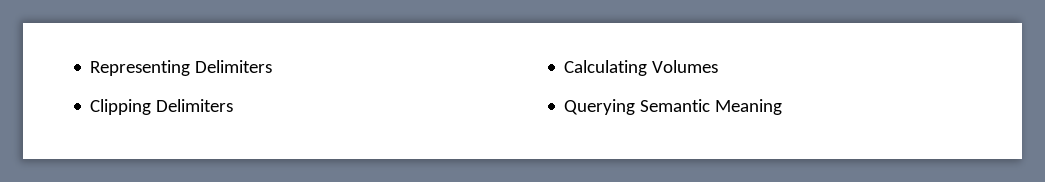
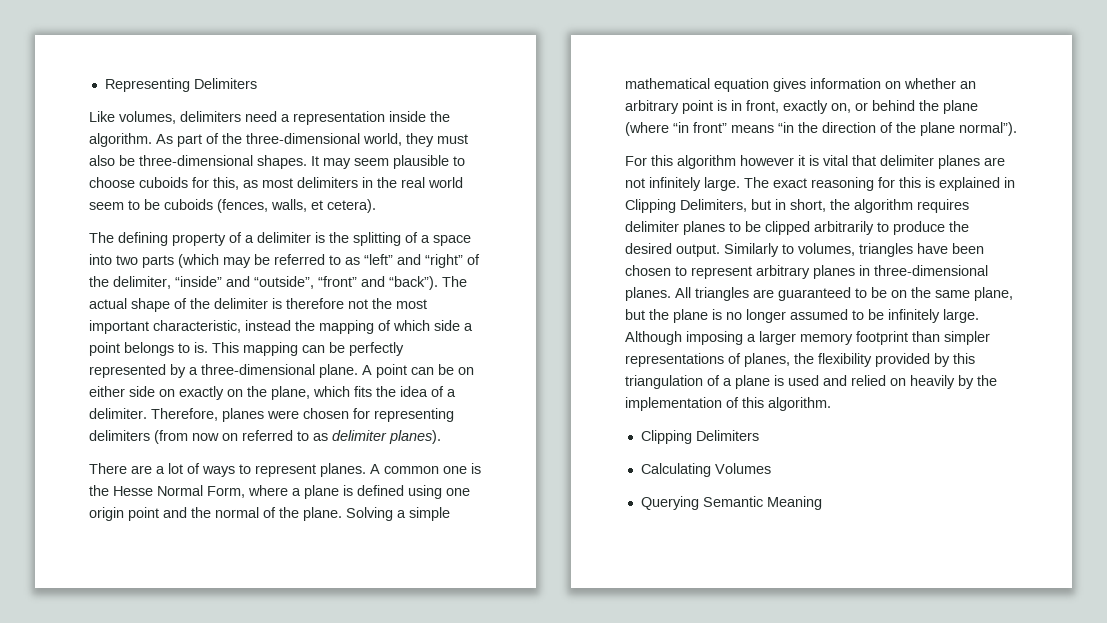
+ Like volumes, delimiters need a representation inside the algorithm. As part of the three-dimensional world, they must also be three-dimensional shapes. It may seem plausible to choose cuboids for this, as most delimiters in the real world seem to be cuboids (fences, walls, et cetera).
+ The defining property of a delimiter is the splitting of a space into two parts (which may be referred to as “left” and “right” of the delimiter, “inside” and “outside”, “front” and “back”). The actual shape of the delimiter is therefore not the most important characteristic, instead the mapping of which side a point belongs to is. This mapping can be perfectly represented by a three-dimensional plane. A point can be on either side on exactly on the plane, which fits the idea of a delimiter. Therefore, planes were chosen for representing delimiters (from now on referred to as delimiter planes).
+ There are a lot of ways to represent planes. A common one is the Hesse Normal Form, where a plane is defined using one origin point and the normal of the plane. Solving a simple mathematical equation gives information on whether an arbitrary point is in front, exactly on, or behind the plane (where “in front” means “in the direction of the plane normal”).
+ For this algorithm however it is vital that delimiter planes are not infinitely large. The exact reasoning for this is explained in Clipping Delimiters, but in short, the algorithm requires delimiter planes to be clipped arbitrarily to produce the desired output. Similarly to volumes, triangles have been chosen to represent arbitrary planes in three-dimensional planes. All triangles are guaranteed to be on the same plane, but the plane is no longer assumed to be infinitely large. Although imposing a larger memory footprint than simpler representations of planes, the flexibility provided by this triangulation of a plane is used and relied on heavily by the implementation of this algorithm.

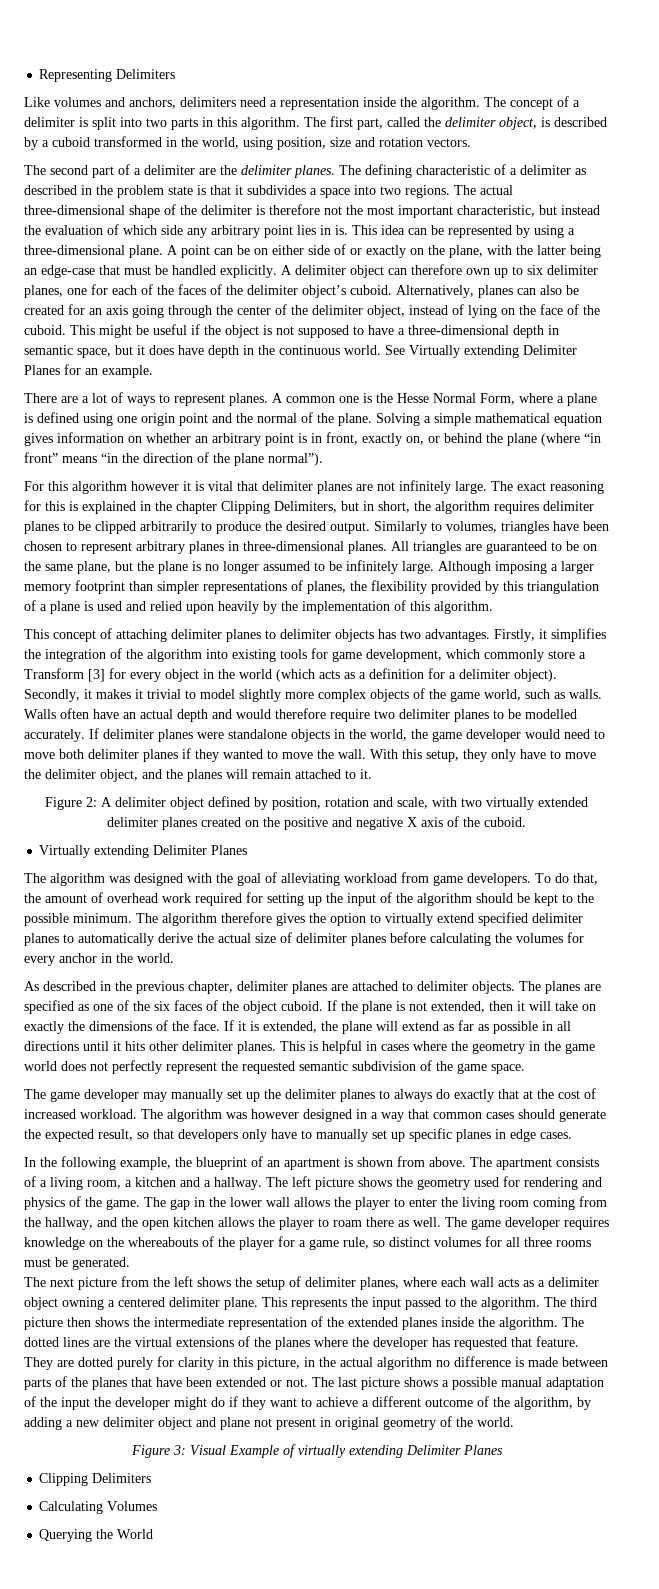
- Like volumes, delimiters need a representation inside the algorithm.
+ Like volumes and anchors, delimiters need a representation inside the algorithm.
- As part of the three-dimensional world, they must also be three-dimensional shapes. It may seem plausible to choose cuboids for this, as most delimiters in the real world seem to be cuboids (fences, walls, et cetera).
- The defining property of a delimiter is the splitting of a space into two parts (which may be referred to as “left” and “right” of the delimiter, “inside” and “outside”, “front” and “back”).
+ The concept of a delimiter is split into two parts in this algorithm. The first part, called the delimiter object, is described by a cuboid transformed in the world, using position, size and rotation vectors.
+ The second part of a delimiter are the delimiter planes. The defining characteristic of a delimiter as described in the problem state is that it subdivides a space into two regions.
- The actual shape of the delimiter is therefore not the most important characteristic, instead the mapping of which side a point belongs to is.
+ The actual three-dimensional shape of the delimiter is therefore not the most important characteristic, but instead the evaluation of which side any arbitrary point lies in is.
- This mapping can be perfectly represented by a three-dimensional plane.
+ This idea can be represented by using a three-dimensional plane.
- A point can be on either side on exactly on the plane, which fits the idea of a delimiter. Therefore, planes were chosen for representing delimiters (from now on referred to as delimiter planes).
+ A point can be on either side of or exactly on the plane, with the latter being an edge-case that must be handled explicitly. A delimiter object can therefore own up to six delimiter planes, one for each of the faces of the delimiter object’s cuboid. Alternatively, planes can also be created for an axis going through the center of the delimiter object, instead of lying on the face of the cuboid. This might be useful if the object is not supposed to have a three-dimensional depth in semantic space, but it does have depth in the continuous world. See Virtually extending Delimiter Planes for an example.
- The exact reasoning for this is explained in Clipping Delimiters, but in short, the algorithm requires delimiter planes to be clipped arbitrarily to produce the desired output.
+ The exact reasoning for this is explained in the chapter Clipping Delimiters, but in short, the algorithm requires delimiter planes to be clipped arbitrarily to produce the desired output.
- Although imposing a larger memory footprint than simpler representations of planes, the flexibility provided by this triangulation of a plane is used and relied on heavily by the implementation of this algorithm.
+ Although imposing a larger memory footprint than simpler representations of planes, the flexibility provided by this triangulation of a plane is used and relied upon heavily by the implementation of this algorithm.
+ This concept of attaching delimiter planes to delimiter objects has two advantages. Firstly, it simplifies the integration of the algorithm into existing tools for game development, which commonly store a Transform [3] for every object in the world (which acts as a definition for a delimiter object). Secondly, it makes it trivial to model slightly more complex objects of the game world, such as walls. Walls often have an actual depth and would therefore require two delimiter planes to be modelled accurately. If delimiter planes were standalone objects in the world, the game developer would need to move both delimiter planes if they wanted to move the wall. With this setup, they only have to move the delimiter object, and the planes will remain attached to it.
+ Figure 2: A delimiter object defined by position, rotation and scale, with two virtually extended delimiter planes created on the positive and negative X axis of the cuboid.
+ Virtually extending Delimiter Planes
+ The algorithm was designed with the goal of alleviating workload from game developers. To do that, the amount of overhead work required for setting up the input of the algorithm should be kept to the possible minimum. The algorithm therefore gives the option to virtually extend specified delimiter planes to automatically derive the actual size of delimiter planes before calculating the volumes for every anchor in the world.
+ As described in the previous chapter, delimiter planes are attached to delimiter objects. The planes are specified as one of the six faces of the object cuboid. If the plane is not extended, then it will take on exactly the dimensions of the face. If it is extended, the plane will extend as far as possible in all directions until it hits other delimiter planes. This is helpful in cases where the geometry in the game world does not perfectly represent the requested semantic subdivision of the game space.
+ The game developer may manually set up the delimiter planes to always do exactly that at the cost of increased workload. The algorithm was however designed in a way that common cases should generate the expected result, so that developers only have to manually set up specific planes in edge cases.
+ In the following example, the blueprint of an apartment is shown from above. The apartment consists of a living room, a kitchen and a hallway. The left picture shows the geometry used for rendering and physics of the game. The gap in the lower wall allows the player to enter the living room coming from the hallway, and the open kitchen allows the player to roam there as well. The game developer requires knowledge on the whereabouts of the player for a game rule, so distinct volumes for all three rooms must be generated.
+ The next picture from the left shows the setup of delimiter planes, where each wall acts as a delimiter object owning a centered delimiter plane. This represents the input passed to the algorithm. The third picture then shows the intermediate representation of the extended planes inside the algorithm. The dotted lines are the virtual extensions of the planes where the developer has requested that feature. They are dotted purely for clarity in this picture, in the actual algorithm no difference is made between parts of the planes that have been extended or not. The last picture shows a possible manual adaptation of the input the developer might do if they want to achieve a different outcome of the algorithm, by adding a new delimiter object and plane not present in original geometry of the world.
+ Figure 3: Visual Example of virtually extending Delimiter Planes
- Querying Semantic Meaning
+ Querying the World

